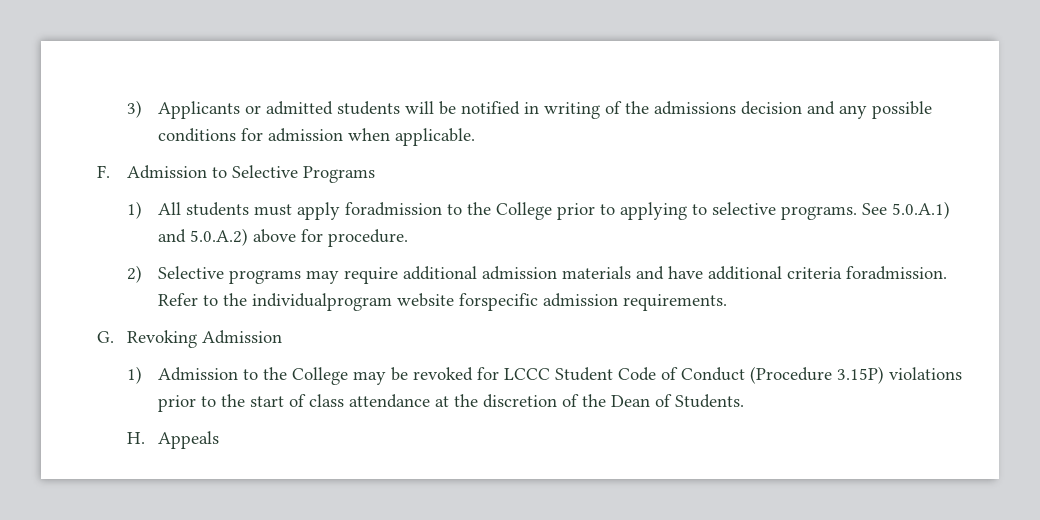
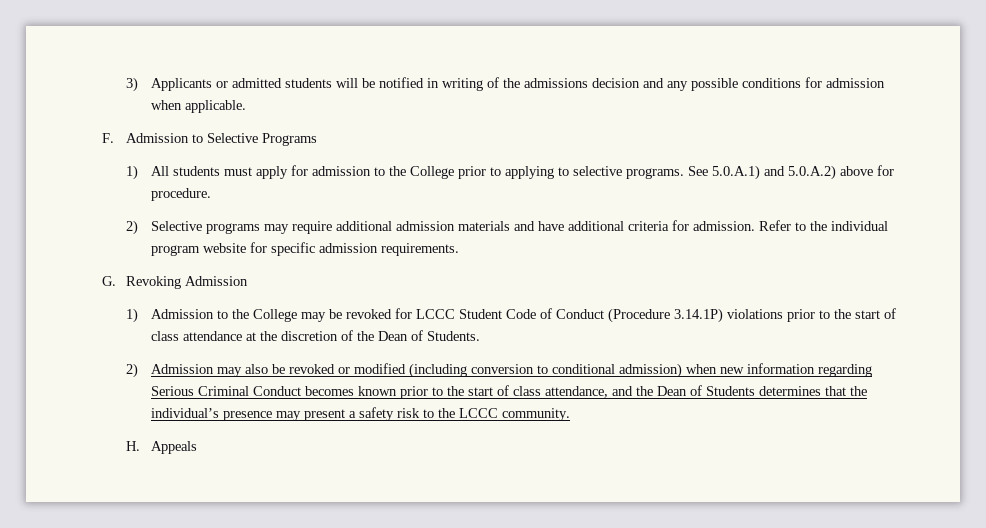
- 1) All students must apply foradmission to the College prior to applying to selective programs.
+ 1) All students must apply for admission to the College prior to applying to selective programs.
- 2) Selective programs may require additional admission materials and have additional criteria foradmission.
+ 2) Selective programs may require additional admission materials and have additional criteria for admission.
- Refer to the individualprogram website forspecific admission requirements.
+ Refer to the individual program website for specific admission requirements.
- 1) Admission to the College may be revoked for LCCC Student Code of Conduct (Procedure 3.15P) violations prior to the start of class attendance at the discretion of the Dean of Students.
+ 1) Admission to the College may be revoked for LCCC Student Code of Conduct (Procedure 3.14.1P) violations prior to the start of class attendance at the discretion of the Dean of Students.
+ 2) Admission may also be revoked or modified (including conversion to conditional admission) when new information regarding Serious Criminal Conduct becomes known prior to the start of class attendance, and the Dean of Students determines that the individual’s presence may present a safety risk to the LCCC community.

